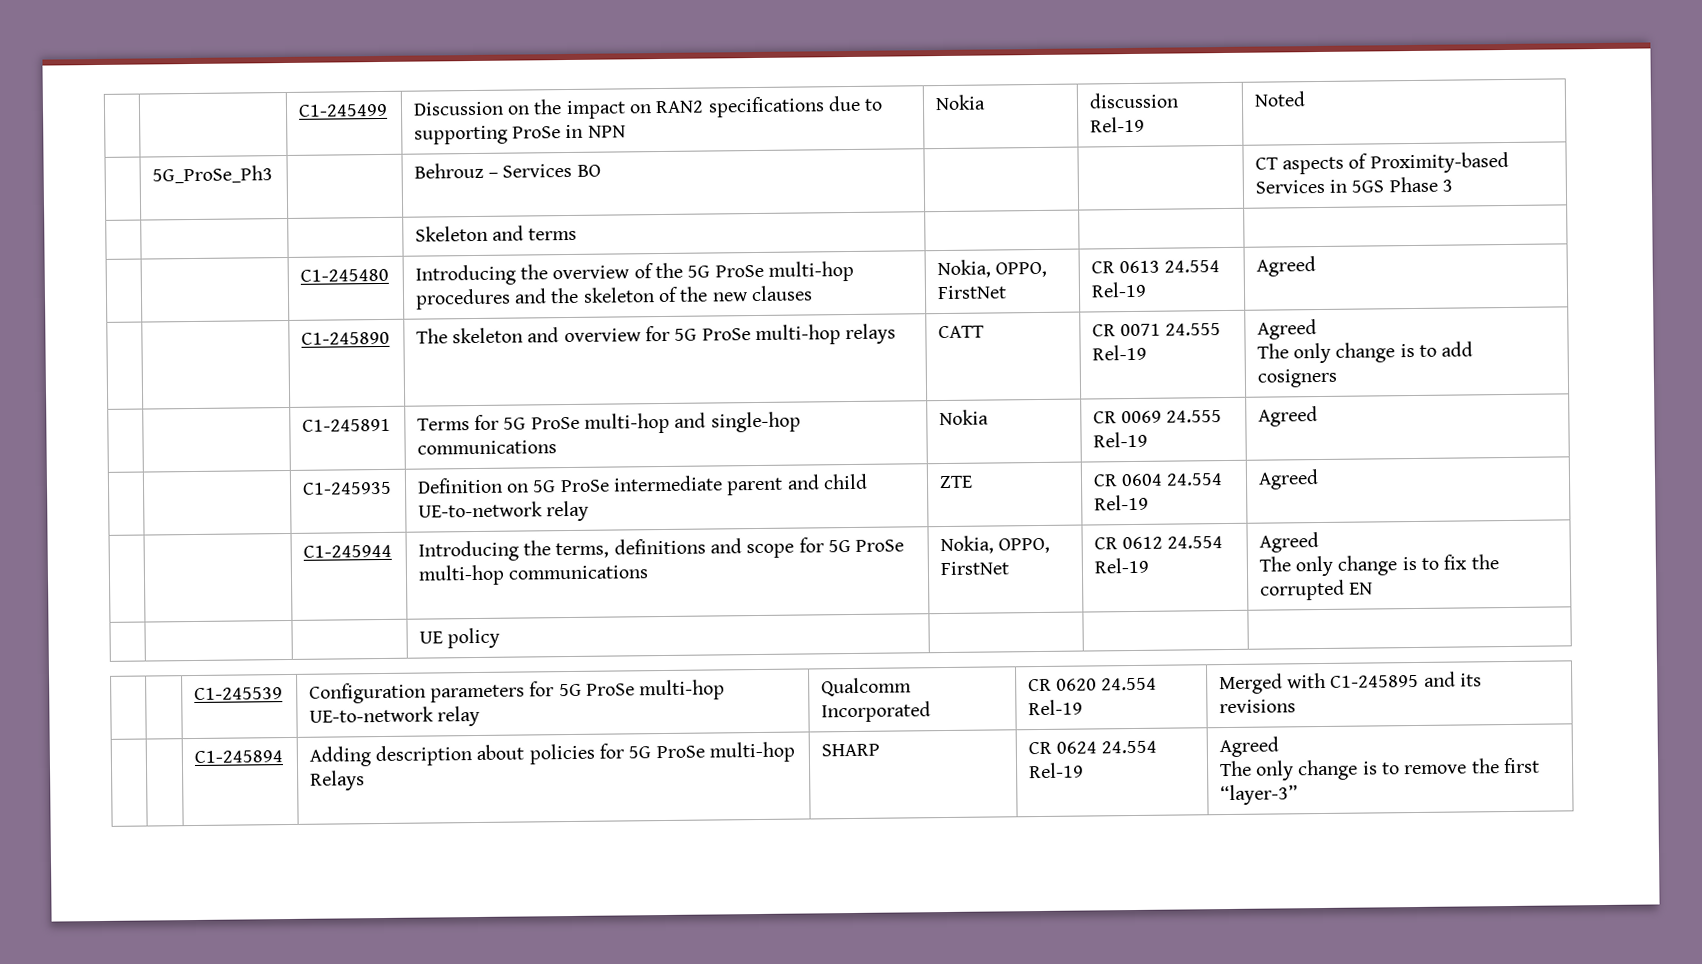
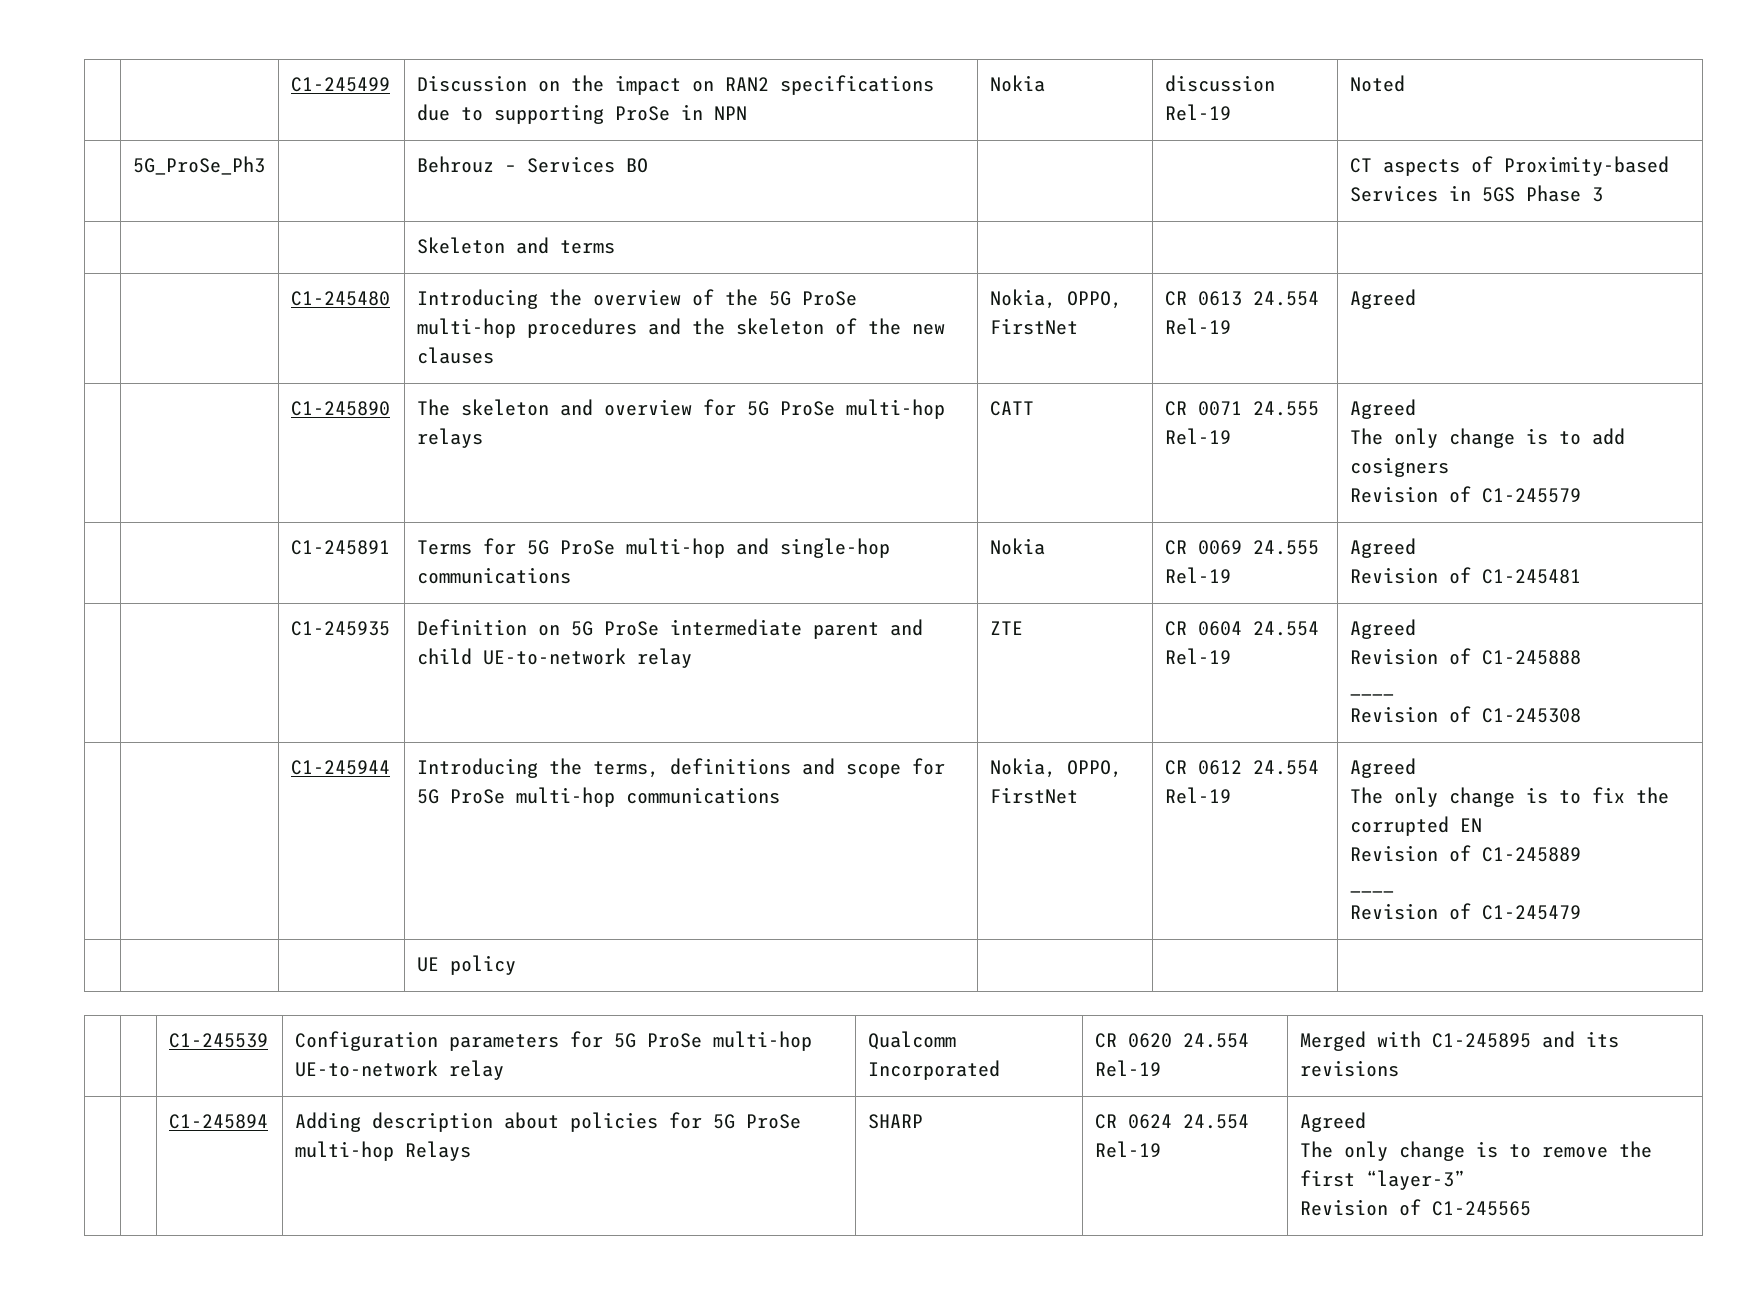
  | | C1-245890 | The skeleton and overview for 5G ProSe multi-hop relays | CATT | CR 0071 24.555 Rel-19 | Agreed
  The only change is to add cosigners
+ Revision of C1-245579
  | | C1-245891 | Terms for 5G ProSe multi-hop and single-hop communications | Nokia | CR 0069 24.555 Rel-19 | Agreed
+ Revision of C1-245481
  | | C1-245935 | Definition on 5G ProSe intermediate parent and child UE-to-network relay | ZTE | CR 0604 24.554 Rel-19 | Agreed
+ Revision of C1-245888
+ ____
+ Revision of C1-245308
  | | C1-245944 | Introducing the terms, definitions and scope for 5G ProSe multi-hop communications | Nokia, OPPO, FirstNet | CR 0612 24.554 Rel-19 | Agreed
  The only change is to fix the corrupted EN
+ Revision of C1-245889
+ ____
+ Revision of C1-245479
  | | C1-245894 | Adding description about policies for 5G ProSe multi-hop Relays | SHARP | CR 0624 24.554 Rel-19 | Agreed
  The only change is to remove the first “layer-3”
+ Revision of C1-245565

